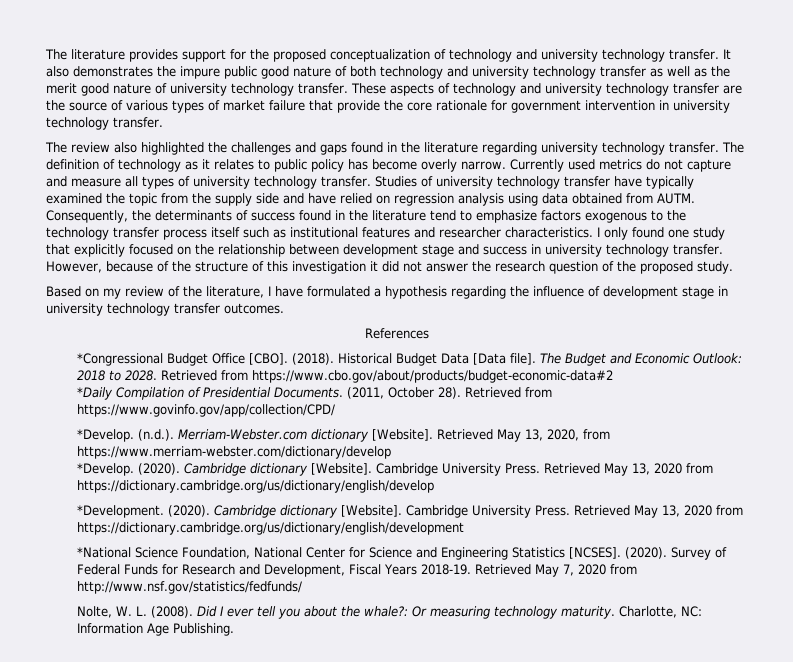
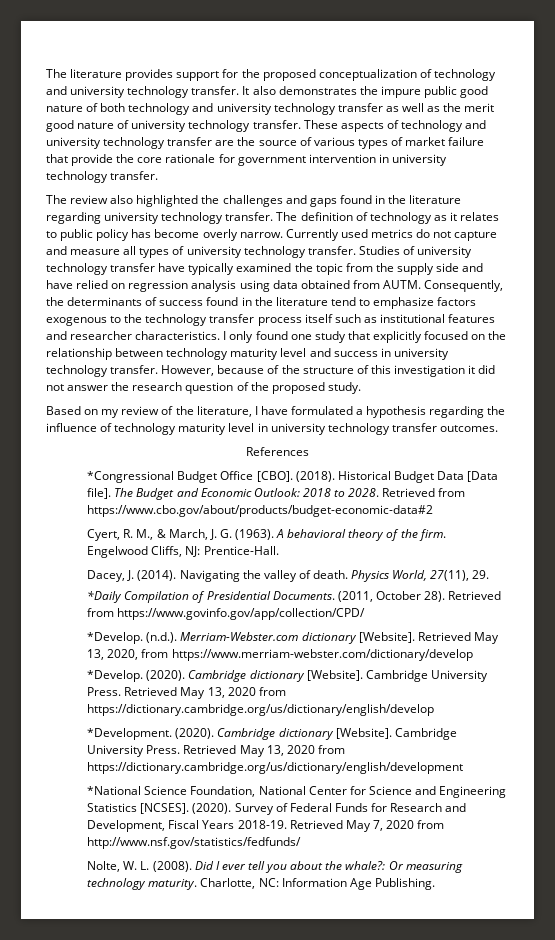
- I only found one study that explicitly focused on the relationship between development stage and success in university technology transfer.
+ I only found one study that explicitly focused on the relationship between technology maturity level and success in university technology transfer.
- Based on my review of the literature, I have formulated a hypothesis regarding the influence of development stage in university technology transfer outcomes.
+ Based on my review of the literature, I have formulated a hypothesis regarding the influence of technology maturity level in university technology transfer outcomes.
+ Cyert, R. M., & March, J. G. (1963). A behavioral theory of the firm. Engelwood Cliffs, NJ: Prentice-Hall.
+ Dacey, J. (2014). Navigating the valley of death. Physics World, 27(11), 29.

